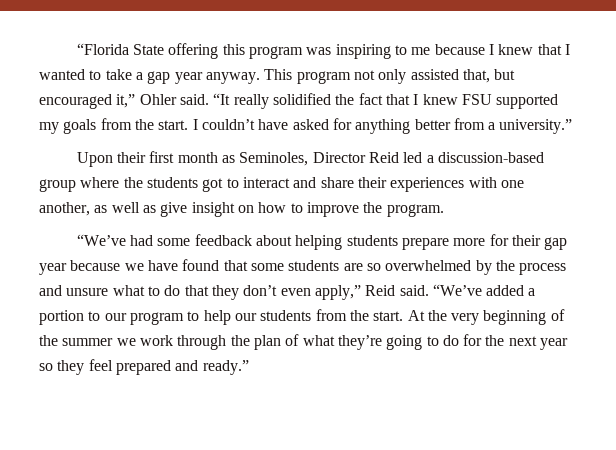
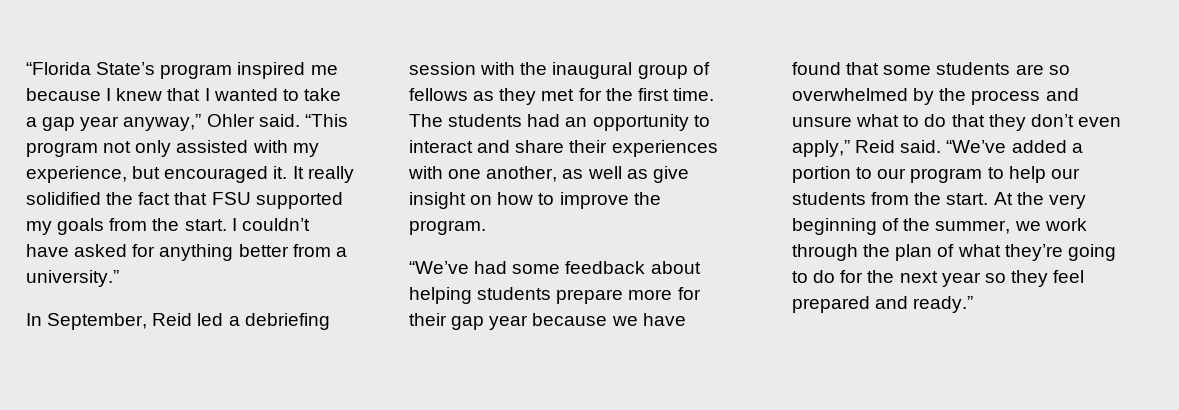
- “Florida State offering this program was inspiring to me because I knew that I wanted to take a gap year anyway. This program not only assisted that, but encouraged it,” Ohler said. “It really solidified the fact that I knew FSU supported my goals from the start.
+ “Florida State’s program inspired me because I knew that I wanted to take a gap year anyway,” Ohler said. “This program not only assisted with my experience, but encouraged it. It really solidified the fact that FSU supported my goals from the start.
- Upon their first month as Seminoles, Director Reid led a discussion-based group where the students got to interact and share their experiences with one another, as well as give insight on how to improve the program.
+ In September, Reid led a debriefing session with the inaugural group of fellows as they met for the first time. The students had an opportunity to interact and share their experiences with one another, as well as give insight on how to improve the program.
- At the very beginning of the summer we work through the plan of what they’re going to do for the next year so they feel prepared and ready.”
+ At the very beginning of the summer, we work through the plan of what they’re going to do for the next year so they feel prepared and ready.”

